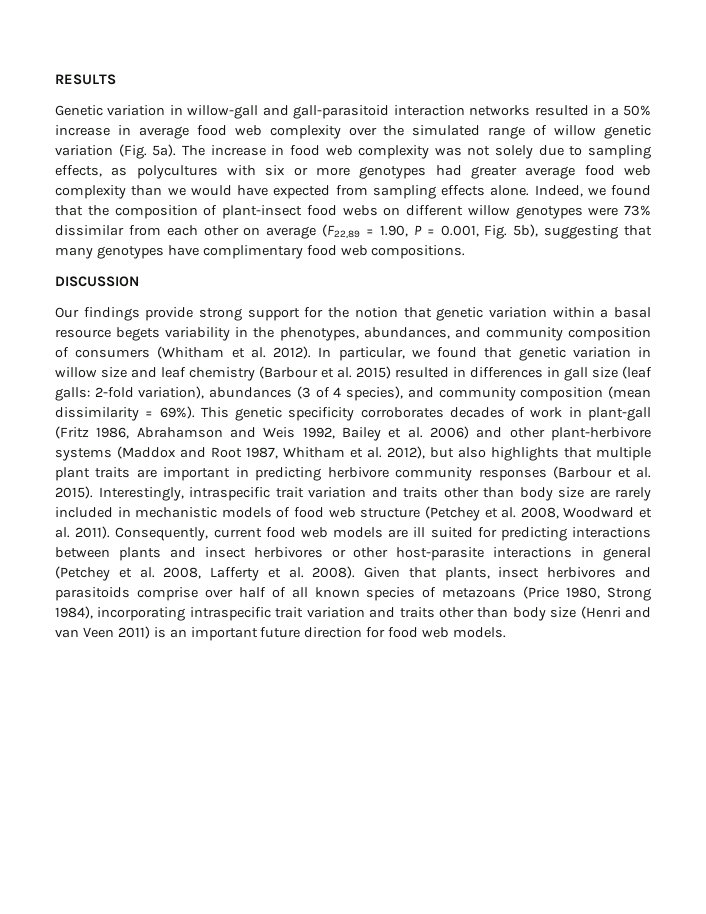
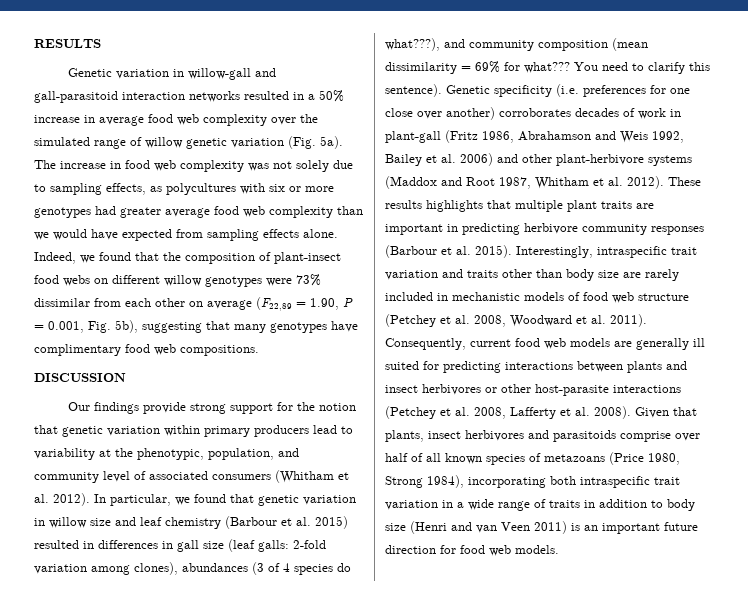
- Our findings provide strong support for the notion that genetic variation within a basal resource begets variability in the phenotypes, abundances, and community composition of consumers (Whitham et al. 2012).
+ Our findings provide strong support for the notion that genetic variation within primary producers lead to variability at the phenotypic, population, and community level of associated consumers (Whitham et al. 2012).
- 2-fold variation), abundances (3 of 4 species), and community composition (mean dissimilarity = 69%). This genetic specificity corroborates decades of work in plant-gall (Fritz 1986, Abrahamson and Weis 1992, Bailey et al. 2006) and other plant-herbivore systems (Maddox and Root 1987, Whitham et al. 2012), but also highlights that multiple plant traits are important in predicting herbivore community responses (Barbour et al. 2015).
+ 2-fold variation among clones), abundances (3 of 4 species do what???), and community composition (mean dissimilarity = 69% for what??? You need to clarify this sentence). Genetic specificity (i.e. preferences for one close over another) corroborates decades of work in plant-gall (Fritz 1986, Abrahamson and Weis 1992, Bailey et al. 2006) and other plant-herbivore systems (Maddox and Root 1987, Whitham et al. 2012). These results highlights that multiple plant traits are important in predicting herbivore community responses (Barbour et al. 2015).
- Consequently, current food web models are ill suited for predicting interactions between plants and insect herbivores or other host-parasite interactions in general (Petchey et al. 2008, Lafferty et al. 2008).
+ Consequently, current food web models are generally ill suited for predicting interactions between plants and insect herbivores or other host-parasite interactions (Petchey et al. 2008, Lafferty et al. 2008).
- Given that plants, insect herbivores and parasitoids comprise over half of all known species of metazoans (Price 1980, Strong 1984), incorporating intraspecific trait variation and traits other than body size (Henri and van Veen 2011) is an important future direction for food web models.
+ Given that plants, insect herbivores and parasitoids comprise over half of all known species of metazoans (Price 1980, Strong 1984), incorporating both intraspecific trait variation in a wide range of traits in addition to body size (Henri and van Veen 2011) is an important future direction for food web models.

